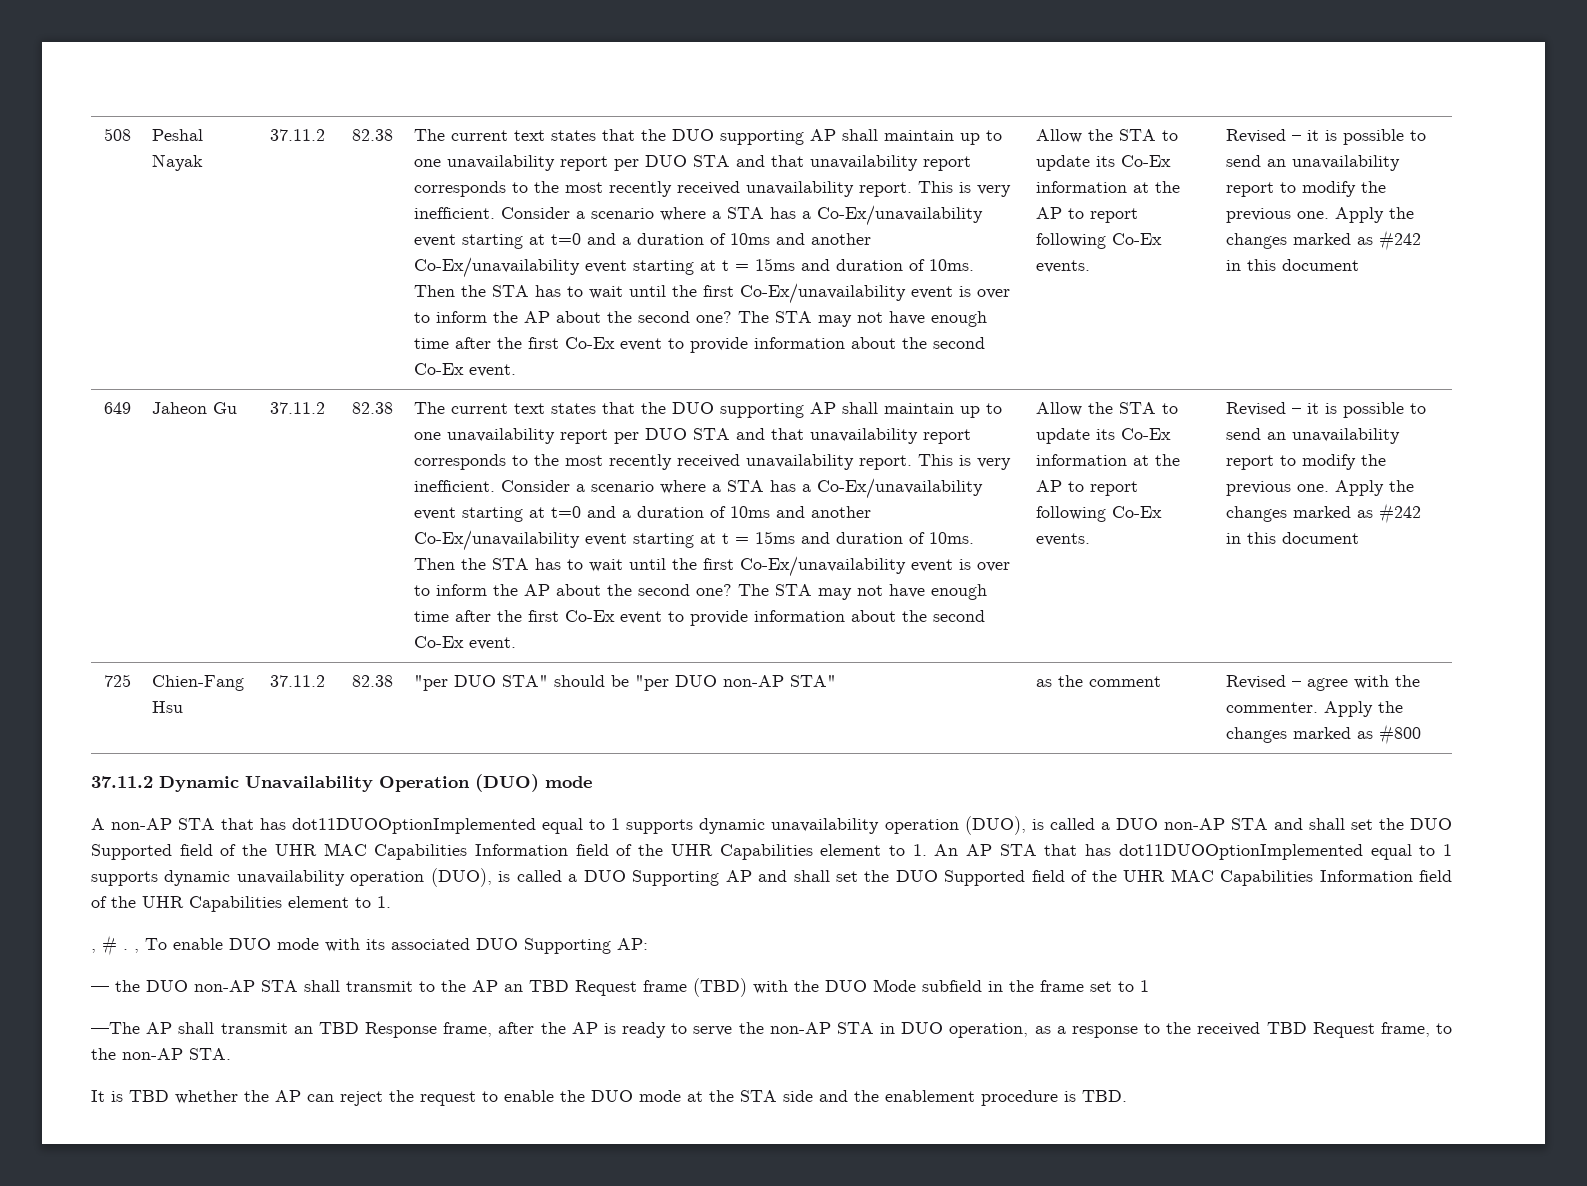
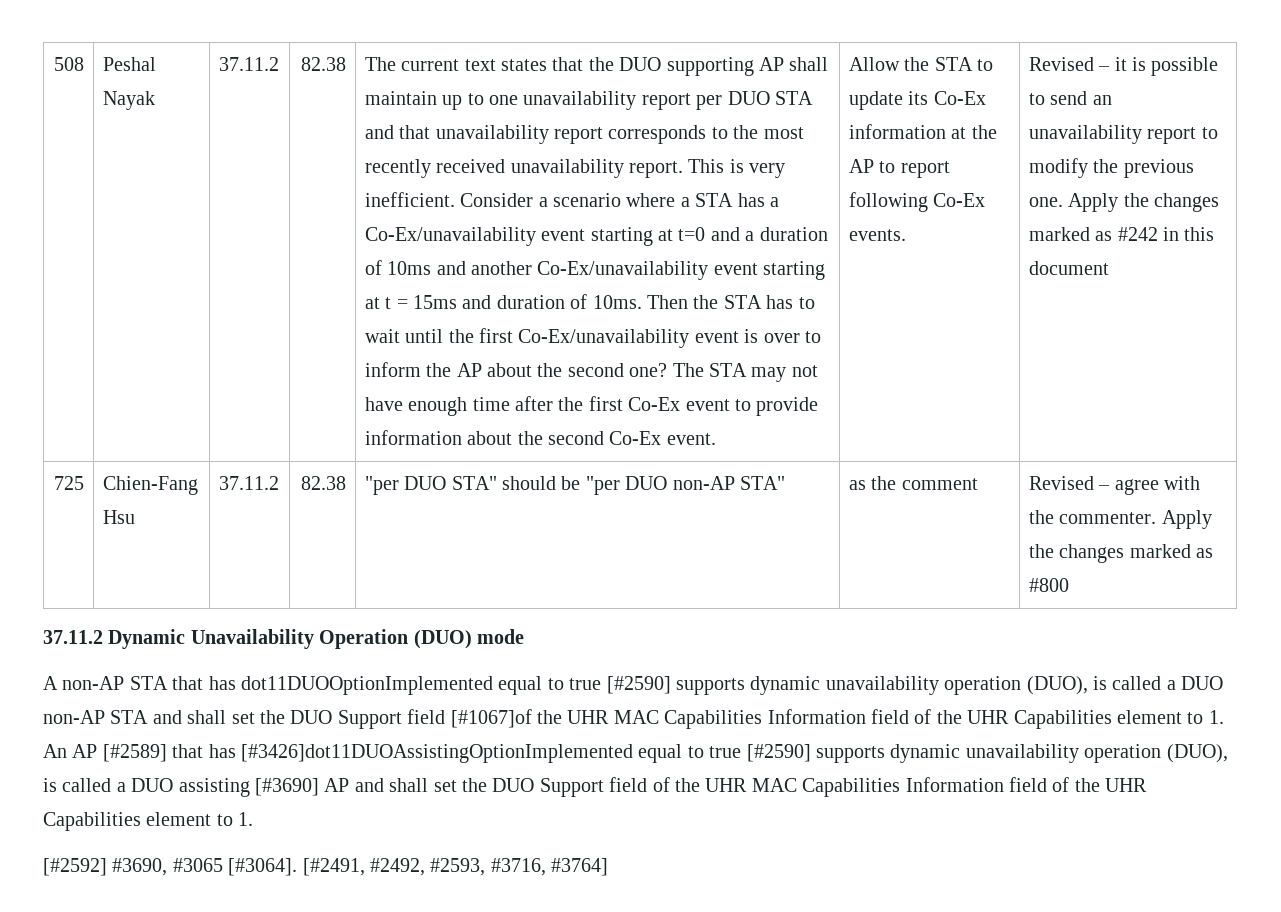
- 649 | Jaheon Gu | 37.11.2 | 82.38 | The current text states that the DUO supporting AP shall maintain up to one unavailability report per DUO STA and that unavailability report corresponds to the most recently received unavailability report. This is very inefficient. Consider a scenario where a STA has a Co-Ex/unavailability event starting at t=0 and a duration of 10ms and another Co-Ex/unavailability event starting at t = 15ms and duration of 10ms. Then the STA has to wait until the first Co-Ex/unavailability event is over to inform the AP about the second one? The STA may not have enough time after the first Co-Ex event to provide information about the second Co-Ex event. | Allow the STA to update its Co-Ex information at the AP to report following Co-Ex events. | Revised – it is possible to send an unavailability report to modify the previous one. Apply the changes marked as #242 in this document
- A non-AP STA that has dot11DUOOptionImplemented equal to 1 supports dynamic unavailability operation (DUO), is called a DUO non-AP STA and shall set the DUO Supported field of the UHR MAC Capabilities Information field of the UHR Capabilities element to 1. An AP STA that has dot11DUOOptionImplemented equal to 1 supports dynamic unavailability operation (DUO), is called a DUO Supporting AP and shall set the DUO Supported field of the UHR MAC Capabilities Information field of the UHR Capabilities element to 1.
+ A non-AP STA that has dot11DUOOptionImplemented equal to true [#2590] supports dynamic unavailability operation (DUO), is called a DUO non-AP STA and shall set the DUO Support field [#1067]of the UHR MAC Capabilities Information field of the UHR Capabilities element to 1. An AP [#2589] that has [#3426]dot11DUOAssistingOptionImplemented equal to true [#2590] supports dynamic unavailability operation (DUO), is called a DUO assisting [#3690] AP and shall set the DUO Support field of the UHR MAC Capabilities Information field of the UHR Capabilities element to 1.
- , # . , To enable DUO mode with its associated DUO Supporting AP:
- — the DUO non-AP STA shall transmit to the AP an TBD Request frame (TBD) with the DUO Mode subfield in the frame set to 1
- —The AP shall transmit an TBD Response frame, after the AP is ready to serve the non-AP STA in DUO operation, as a response to the received TBD Request frame, to the non-AP STA.
- It is TBD whether the AP can reject the request to enable the DUO mode at the STA side and the enablement procedure is TBD.
+ [#2592] #3690, #3065 [#3064]. [#2491, #2492, #2593, #3716, #3764]

